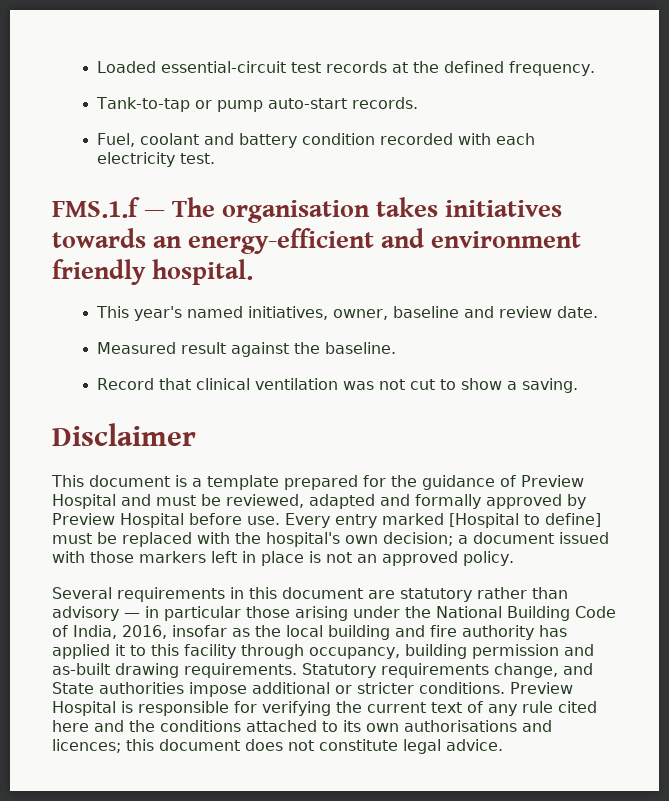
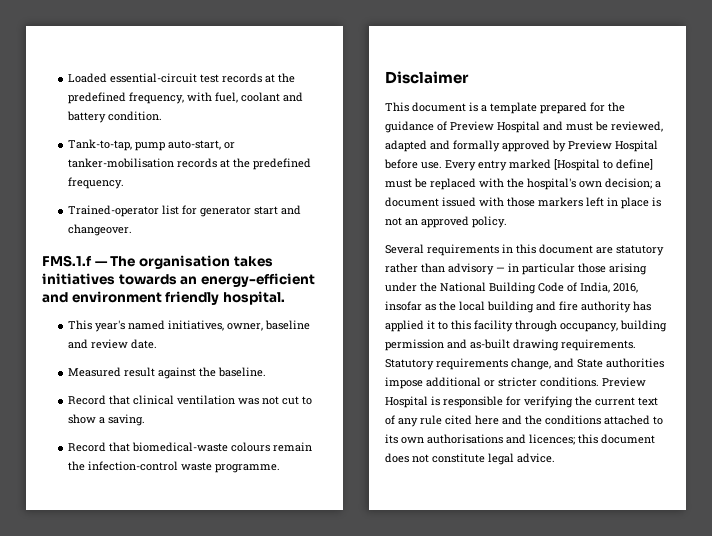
- Loaded essential-circuit test records at the defined frequency.
- Tank-to-tap or pump auto-start records.
- Fuel, coolant and battery condition recorded with each electricity test.
+ Loaded essential-circuit test records at the predefined frequency, with fuel, coolant and battery condition.
+ Tank-to-tap, pump auto-start, or tanker-mobilisation records at the predefined frequency.
+ Trained-operator list for generator start and changeover.
+ Record that biomedical-waste colours remain the infection-control waste programme.

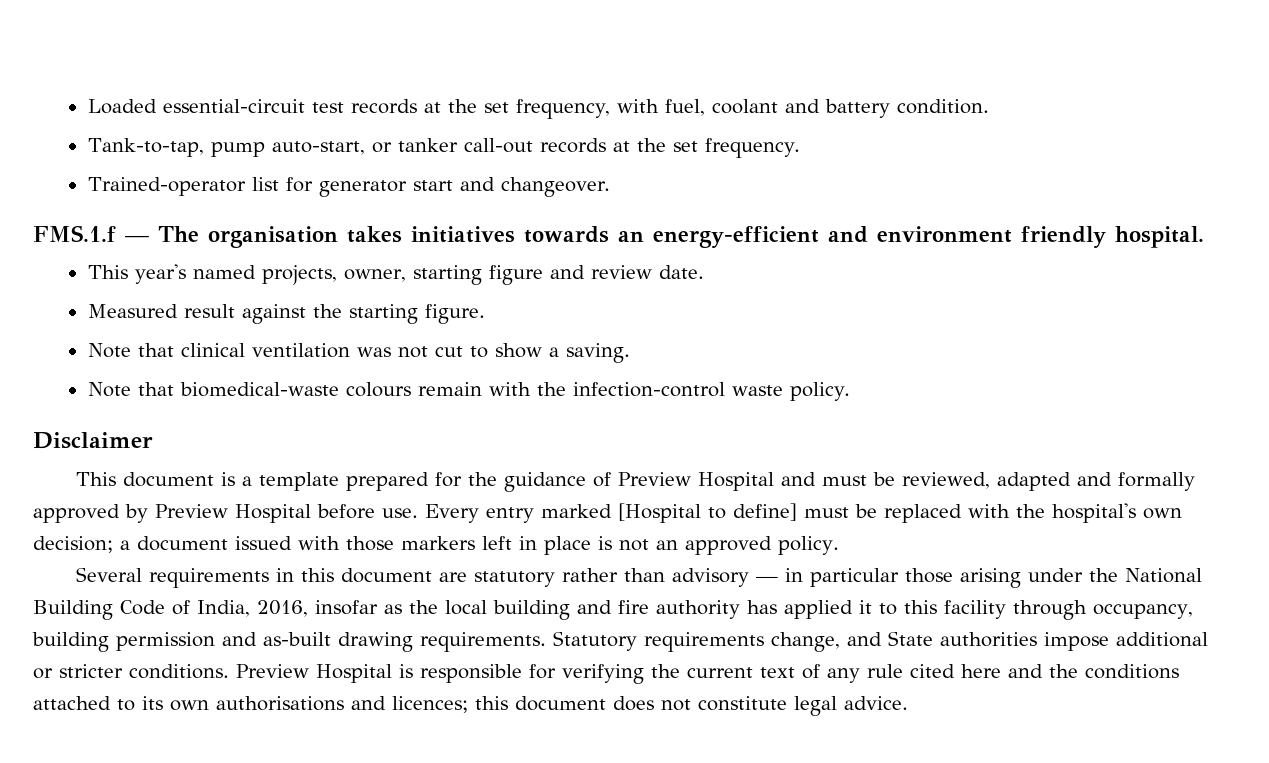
- Loaded essential-circuit test records at the predefined frequency, with fuel, coolant and battery condition.
+ Loaded essential-circuit test records at the set frequency, with fuel, coolant and battery condition.
- Tank-to-tap, pump auto-start, or tanker-mobilisation records at the predefined frequency.
+ Tank-to-tap, pump auto-start, or tanker call-out records at the set frequency.
- This year's named initiatives, owner, baseline and review date.
+ This year's named projects, owner, starting figure and review date.
- Measured result against the baseline.
- Record that clinical ventilation was not cut to show a saving.
+ Measured result against the starting figure.
+ Note that clinical ventilation was not cut to show a saving.
- Record that biomedical-waste colours remain the infection-control waste programme.
+ Note that biomedical-waste colours remain with the infection-control waste policy.

